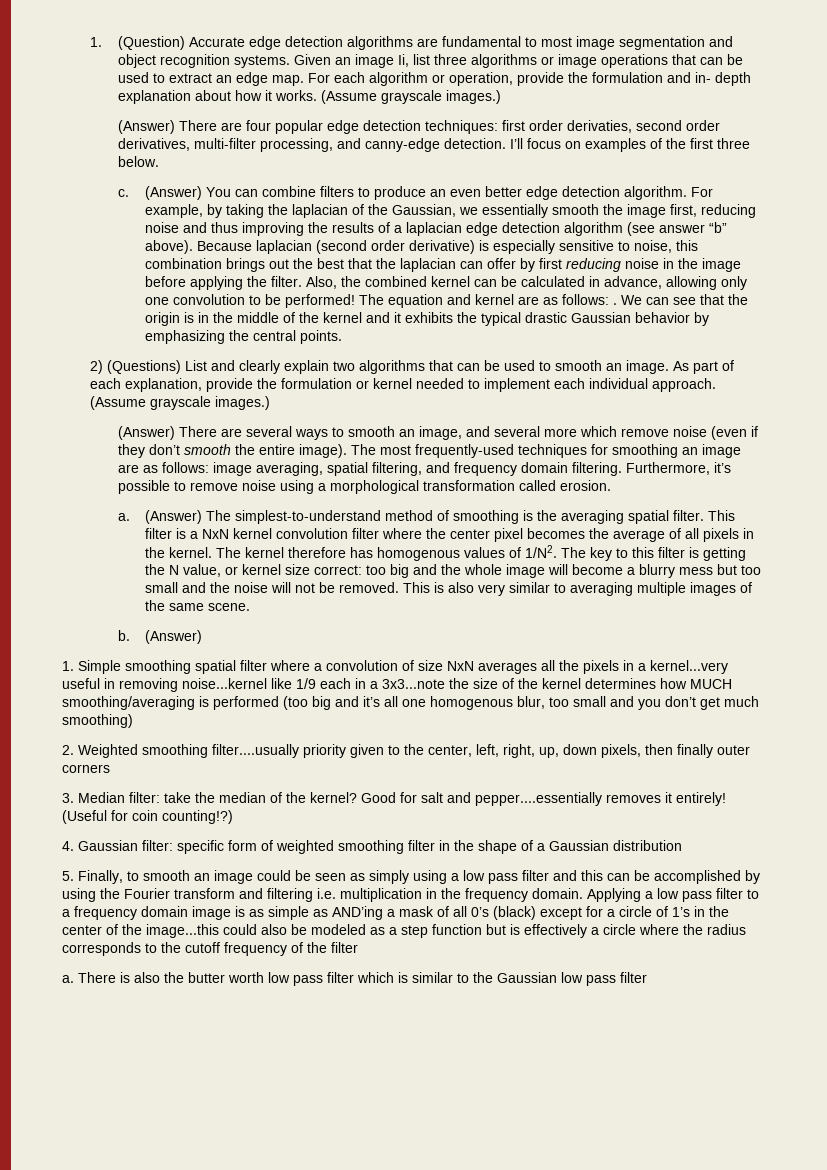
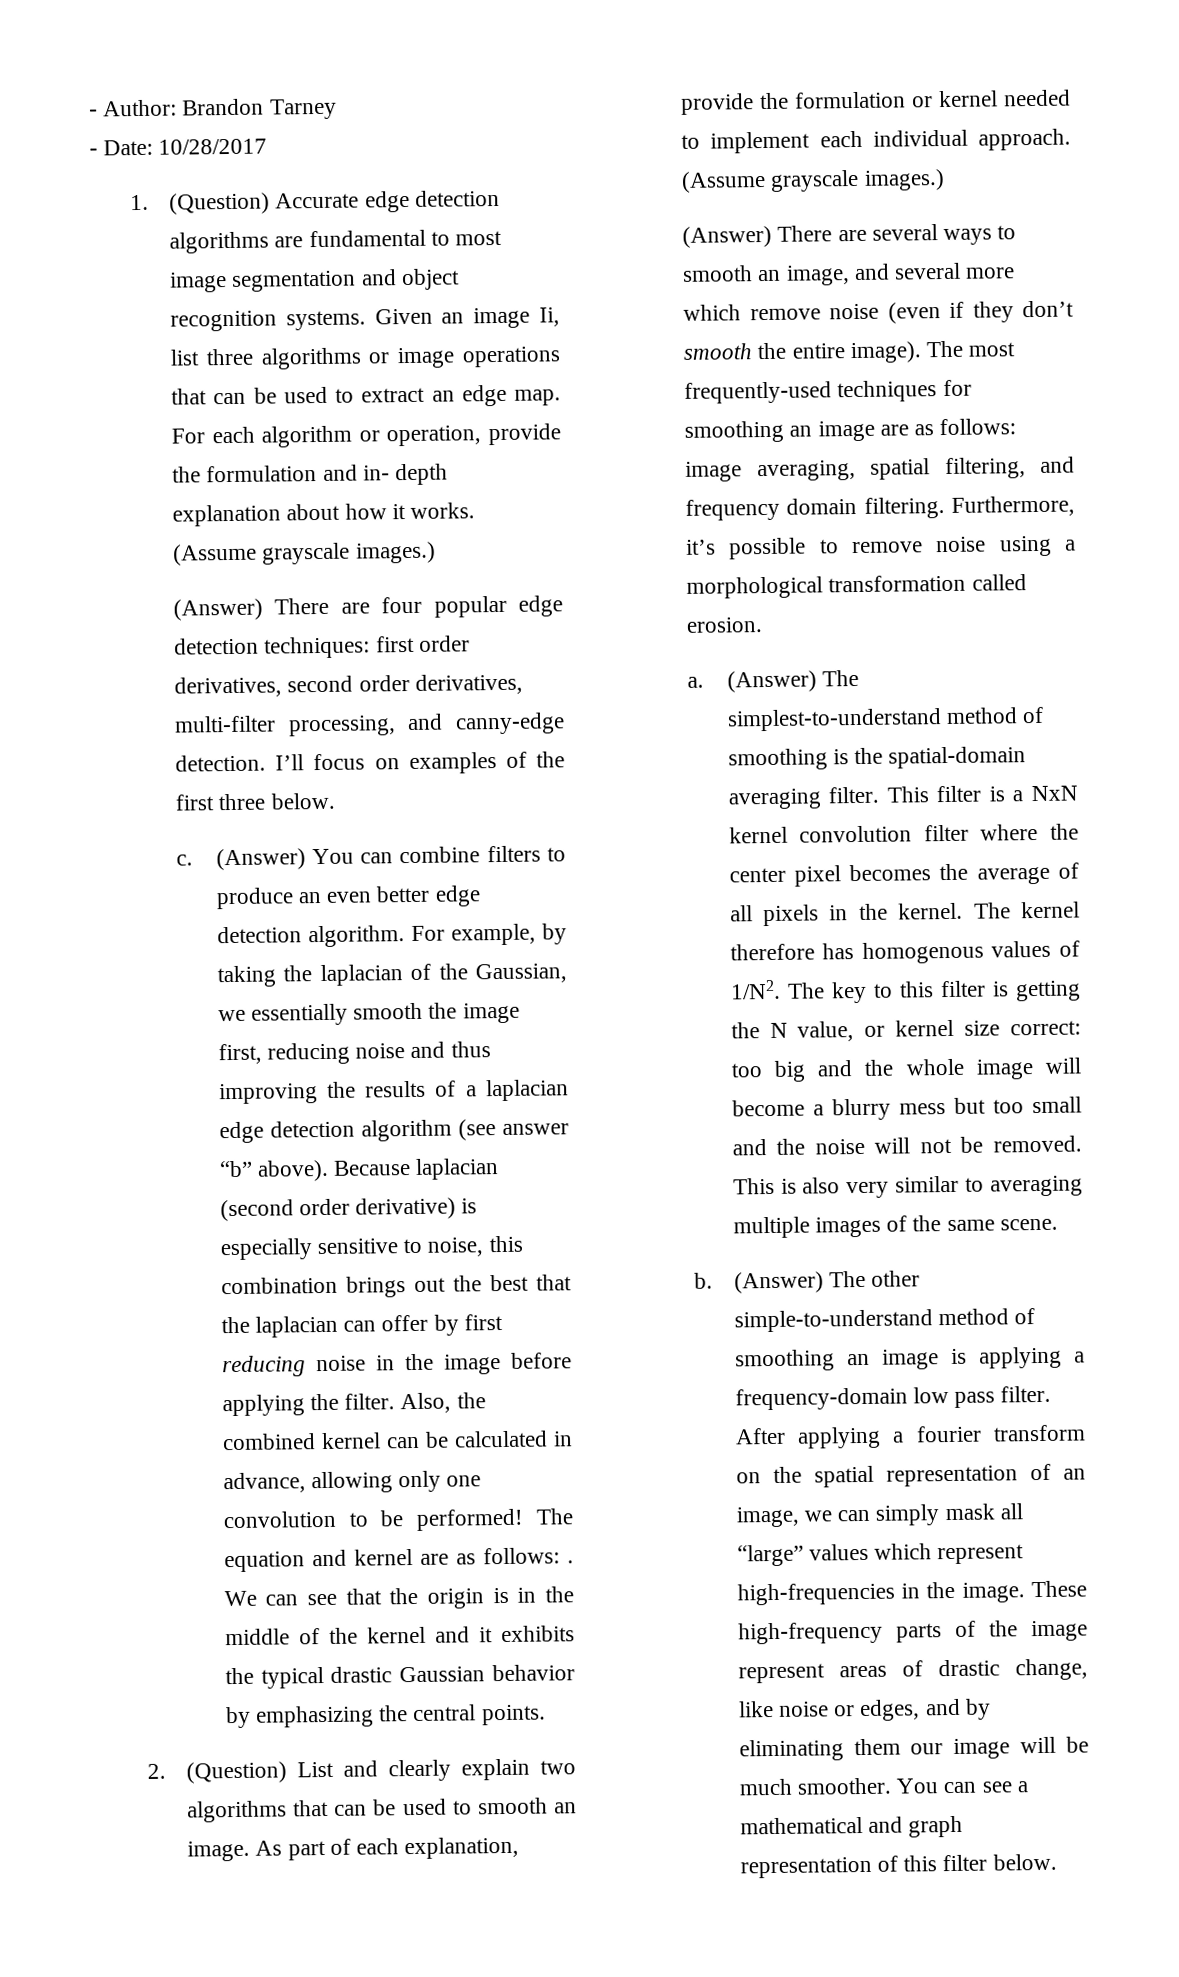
+ - Author: Brandon Tarney
+ - Date: 10/28/2017
- (Answer) There are four popular edge detection techniques: first order derivaties, second order derivatives, multi-filter processing, and canny-edge detection.
+ (Answer) There are four popular edge detection techniques: first order derivatives, second order derivatives, multi-filter processing, and canny-edge detection.
- 2) (Questions) List and clearly explain two algorithms that can be used to smooth an image.
+ 2. (Question) List and clearly explain two algorithms that can be used to smooth an image.
- (Answer) The simplest-to-understand method of smoothing is the averaging spatial filter.
+ (Answer) The simplest-to-understand method of smoothing is the spatial-domain averaging filter.
- b. (Answer)
- 1. Simple smoothing spatial filter where a convolution of size NxN averages all the pixels in a kernel...very useful in removing noise...kernel like 1/9 each in a 3x3...note the size of the kernel determines how MUCH smoothing/averaging is performed (too big and it’s all one homogenous blur, too small and you don’t get much smoothing)
- 2. Weighted smoothing filter....usually priority given to the center, left, right, up, down pixels, then finally outer corners
- 3. Median filter: take the median of the kernel? Good for salt and pepper....essentially removes it entirely! (Useful for coin counting!?)
- 4. Gaussian filter: specific form of weighted smoothing filter in the shape of a Gaussian distribution
- 5. Finally, to smooth an image could be seen as simply using a low pass filter and this can be accomplished by using the Fourier transform and filtering i.e. multiplication in the frequency domain. Applying a low pass filter to a frequency domain image is as simple as AND’ing a mask of all 0’s (black) except for a circle of 1’s in the center of the image...this could also be modeled as a step function but is effectively a circle where the radius corresponds to the cutoff frequency of the filter
- a. There is also the butter worth low pass filter which is similar to the Gaussian low pass filter
+ b. (Answer) The other simple-to-understand method of smoothing an image is applying a frequency-domain low pass filter. After applying a fourier transform on the spatial representation of an image, we can simply mask all “large” values which represent high-frequencies in the image. These high-frequency parts of the image represent areas of drastic change, like noise or edges, and by eliminating them our image will be much smoother. You can see a mathematical and graph representation of this filter below.

